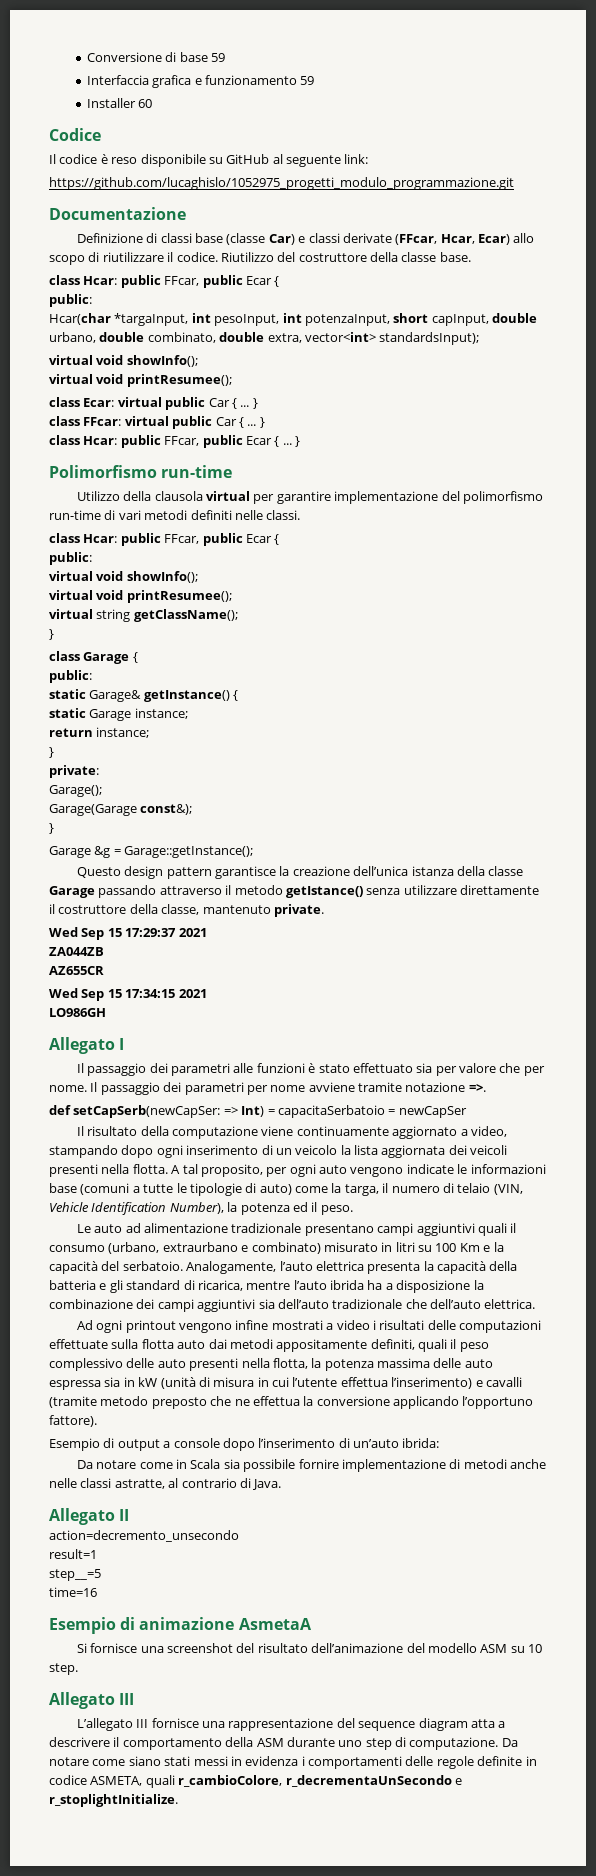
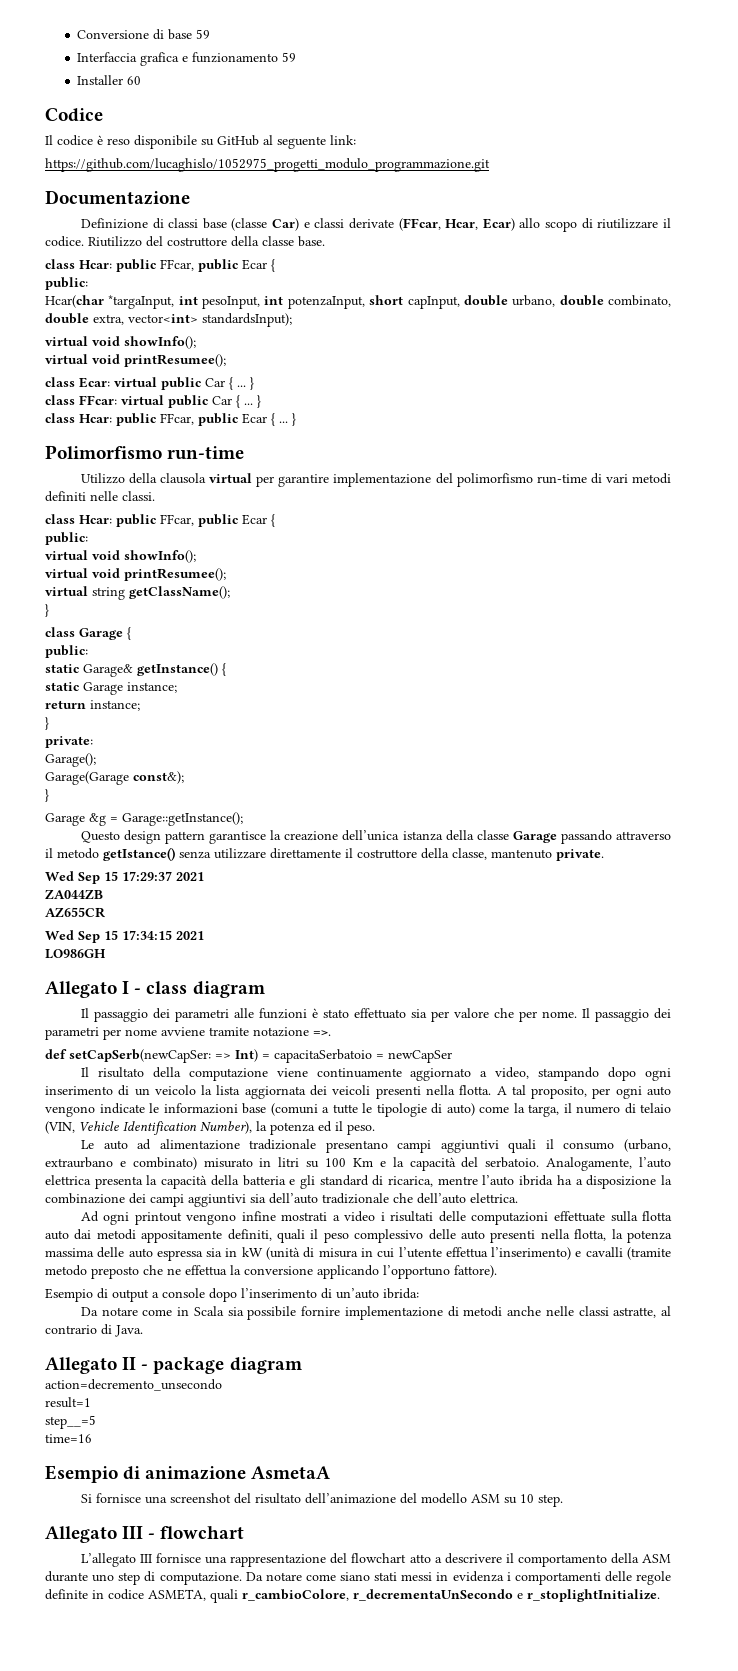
- Allegato I
+ Allegato I - class diagram
- Allegato II
+ Allegato II - package diagram
- Allegato III
+ Allegato III - flowchart
- L’allegato III fornisce una rappresentazione del sequence diagram atta a descrivere il comportamento della ASM durante uno step di computazione.
+ L’allegato III fornisce una rappresentazione del flowchart atto a descrivere il comportamento della ASM durante uno step di computazione.

